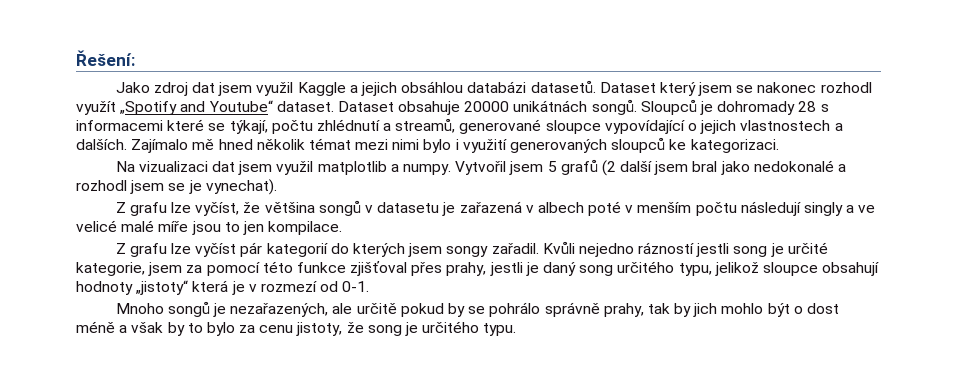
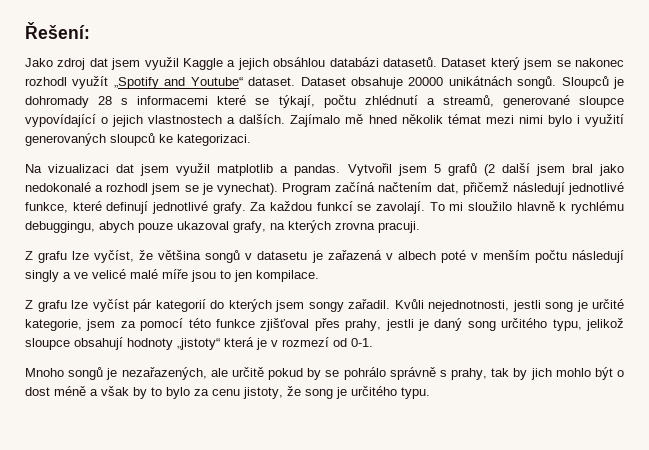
- Na vizualizaci dat jsem využil matplotlib a numpy.
+ Na vizualizaci dat jsem využil matplotlib a pandas.
+ Program začíná načtením dat, přičemž následují jednotlivé funkce, které definují jednotlivé grafy. Za každou funkcí se zavolají. To mi sloužilo hlavně k rychlému debuggingu, abych pouze ukazoval grafy, na kterých zrovna pracuji.
- Kvůli nejedno rázností jestli song je určité kategorie, jsem za pomocí této funkce zjišťoval přes prahy, jestli je daný song určitého typu, jelikož sloupce obsahují hodnoty „jistoty“ která je v rozmezí od 0-1.
+ Kvůli nejednotnosti, jestli song je určité kategorie, jsem za pomocí této funkce zjišťoval přes prahy, jestli je daný song určitého typu, jelikož sloupce obsahují hodnoty „jistoty“ která je v rozmezí od 0-1.
- Mnoho songů je nezařazených, ale určitě pokud by se pohrálo správně prahy, tak by jich mohlo být o dost méně a však by to bylo za cenu jistoty, že song je určitého typu.
+ Mnoho songů je nezařazených, ale určitě pokud by se pohrálo správně s prahy, tak by jich mohlo být o dost méně a však by to bylo za cenu jistoty, že song je určitého typu.

